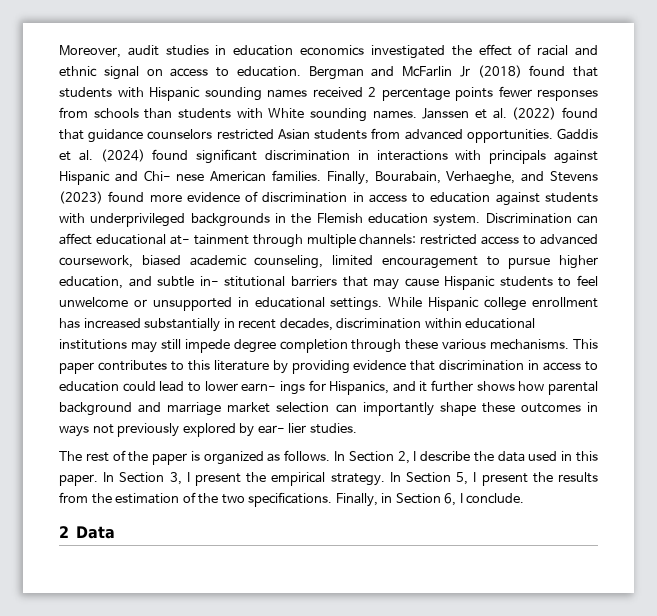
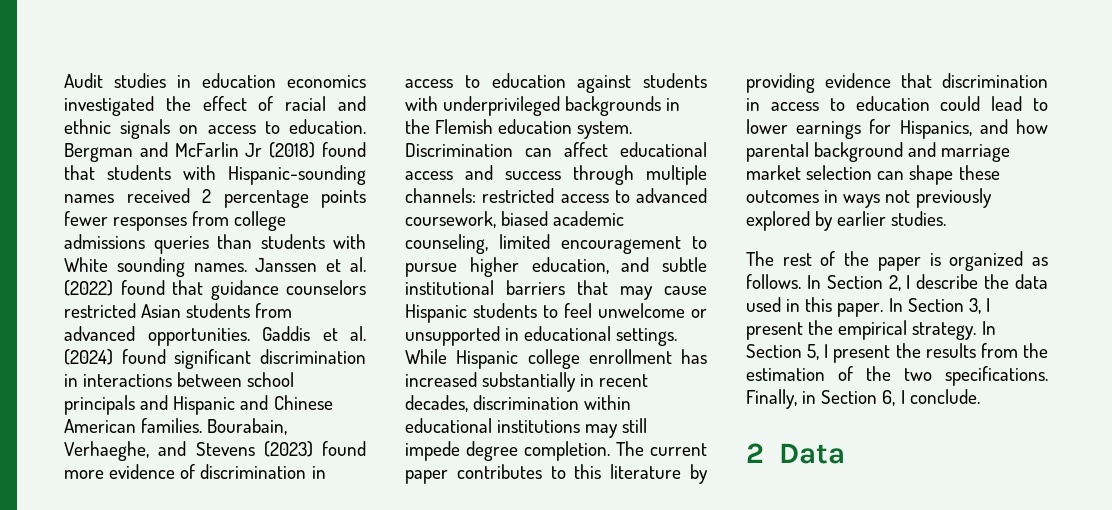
- Moreover, audit studies in education economics investigated the effect of racial and ethnic signal on access to education.
+ Audit studies in education economics investigated the effect of racial and ethnic signals on access to education.
- Bergman and McFarlin Jr (2018) found that students with Hispanic sounding names received 2 percentage points fewer responses from schools than students with White sounding names.
+ Bergman and McFarlin Jr (2018) found that students with Hispanic-sounding names received 2 percentage points fewer responses from college admissions queries than students with White sounding names.
- Gaddis et al. (2024) found significant discrimination in interactions with principals against Hispanic and Chi- nese American families.
+ Gaddis et al. (2024) found significant discrimination in interactions between school principals and Hispanic and Chinese American families.
- Finally, Bourabain, Verhaeghe, and Stevens (2023) found more evidence of discrimination in access to education against students with underprivileged backgrounds in the Flemish education system.
+ Bourabain, Verhaeghe, and Stevens (2023) found more evidence of discrimination in access to education against students with underprivileged backgrounds in the Flemish education system.
- Discrimination can affect educational at- tainment through multiple channels: restricted access to advanced coursework, biased academic counseling, limited encouragement to pursue higher education, and subtle in- stitutional barriers that may cause Hispanic students to feel unwelcome or unsupported in educational settings.
+ Discrimination can affect educational access and success through multiple channels: restricted access to advanced coursework, biased academic counseling, limited encouragement to pursue higher education, and subtle institutional barriers that may cause Hispanic students to feel unwelcome or unsupported in educational settings.
- While Hispanic college enrollment has increased substantially in recent decades, discrimination within educational institutions may still impede degree completion through these various mechanisms. This paper contributes to this literature by providing evidence that discrimination in access to education could lead to lower earn- ings for Hispanics, and it further shows how parental background and marriage market selection can importantly shape these outcomes in ways not previously explored by ear- lier studies.
+ While Hispanic college enrollment has increased substantially in recent decades, discrimination within educational institutions may still impede degree completion. The current paper contributes to this literature by providing evidence that discrimination in access to education could lead to lower earnings for Hispanics, and how parental background and marriage market selection can shape these outcomes in ways not previously explored by earlier studies.

